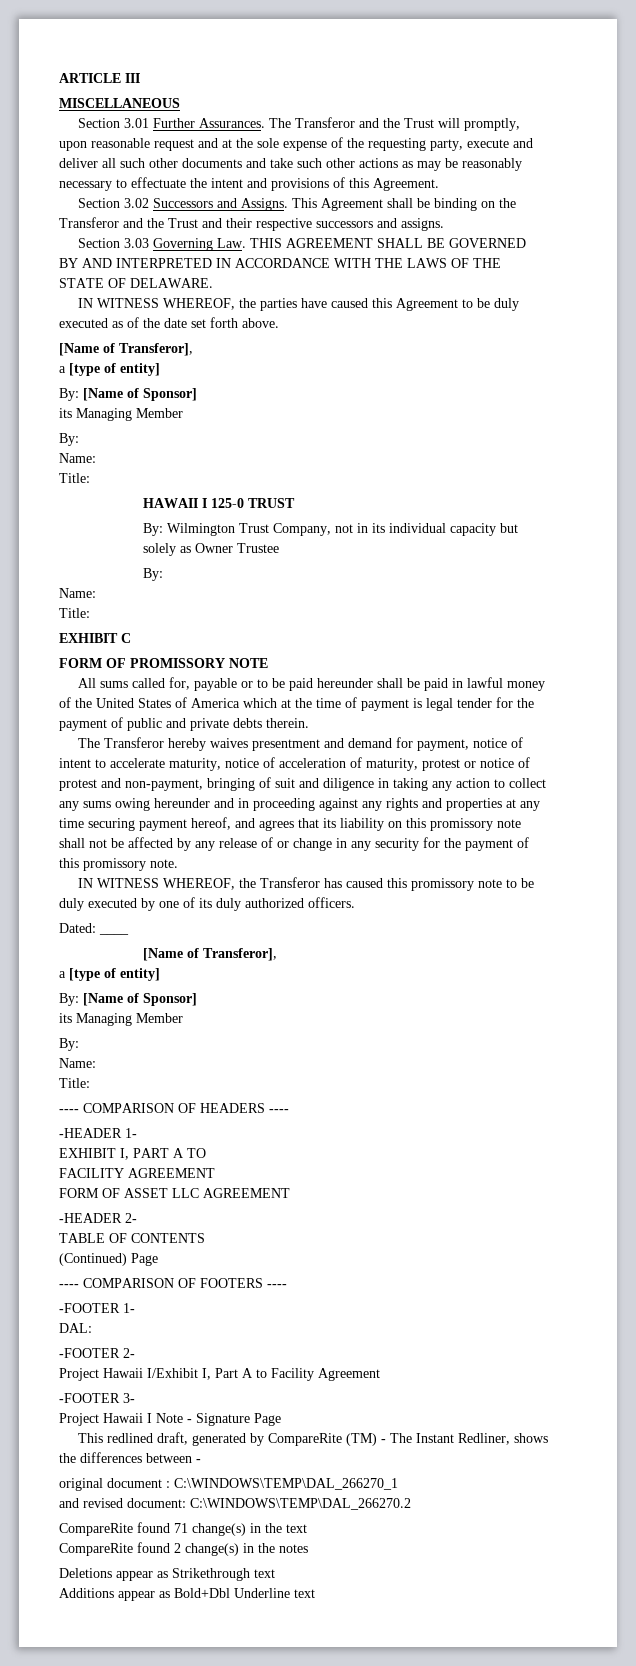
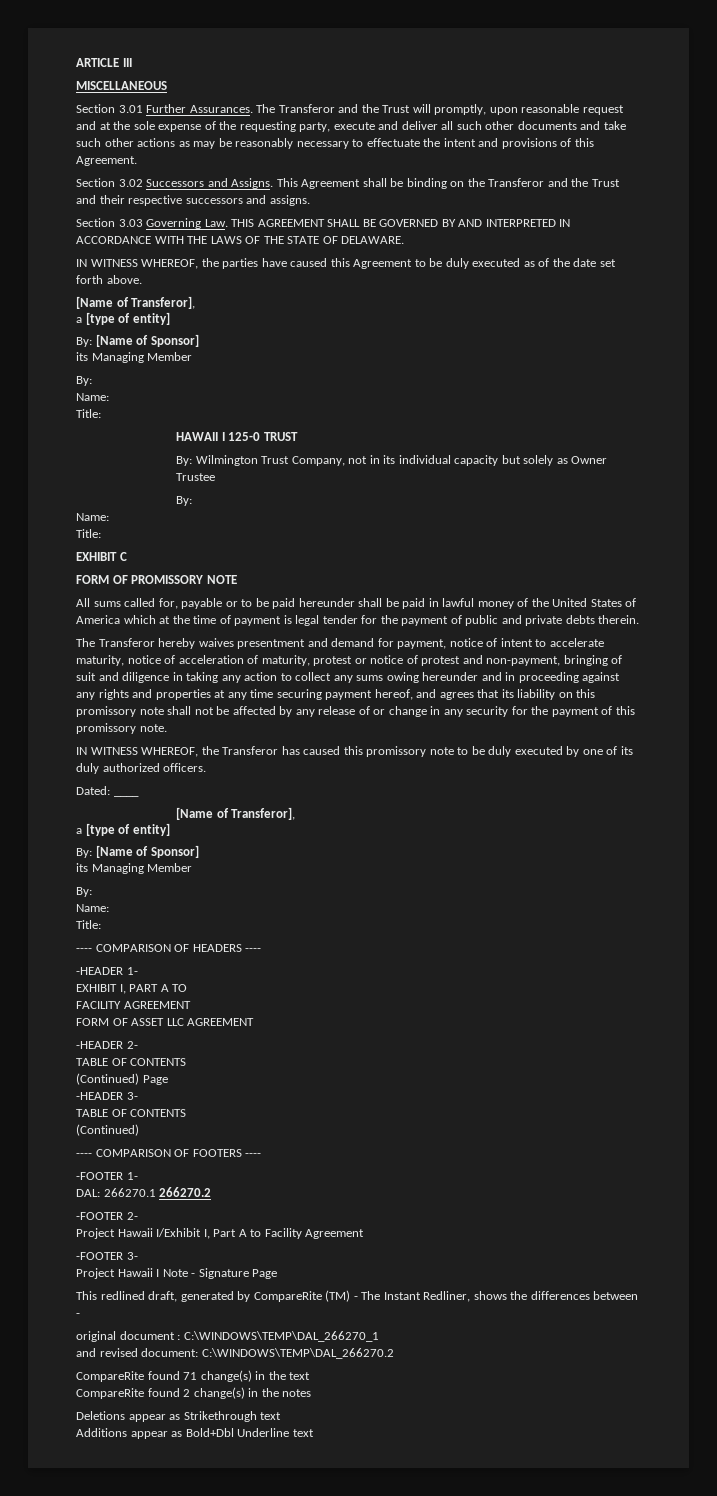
+ -HEADER 3-
+ TABLE OF CONTENTS
+ (Continued)
- DAL:
+ DAL: 266270.1 266270.2

